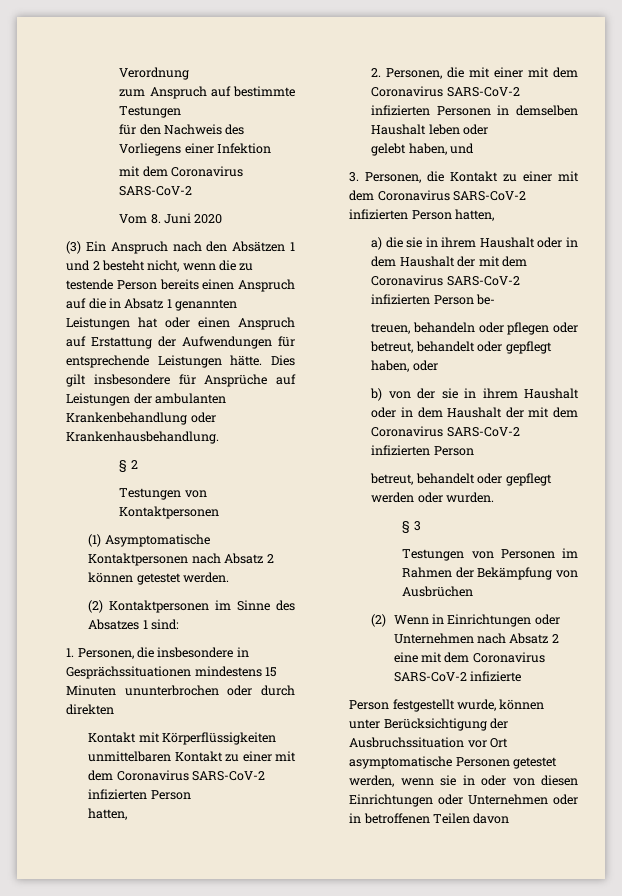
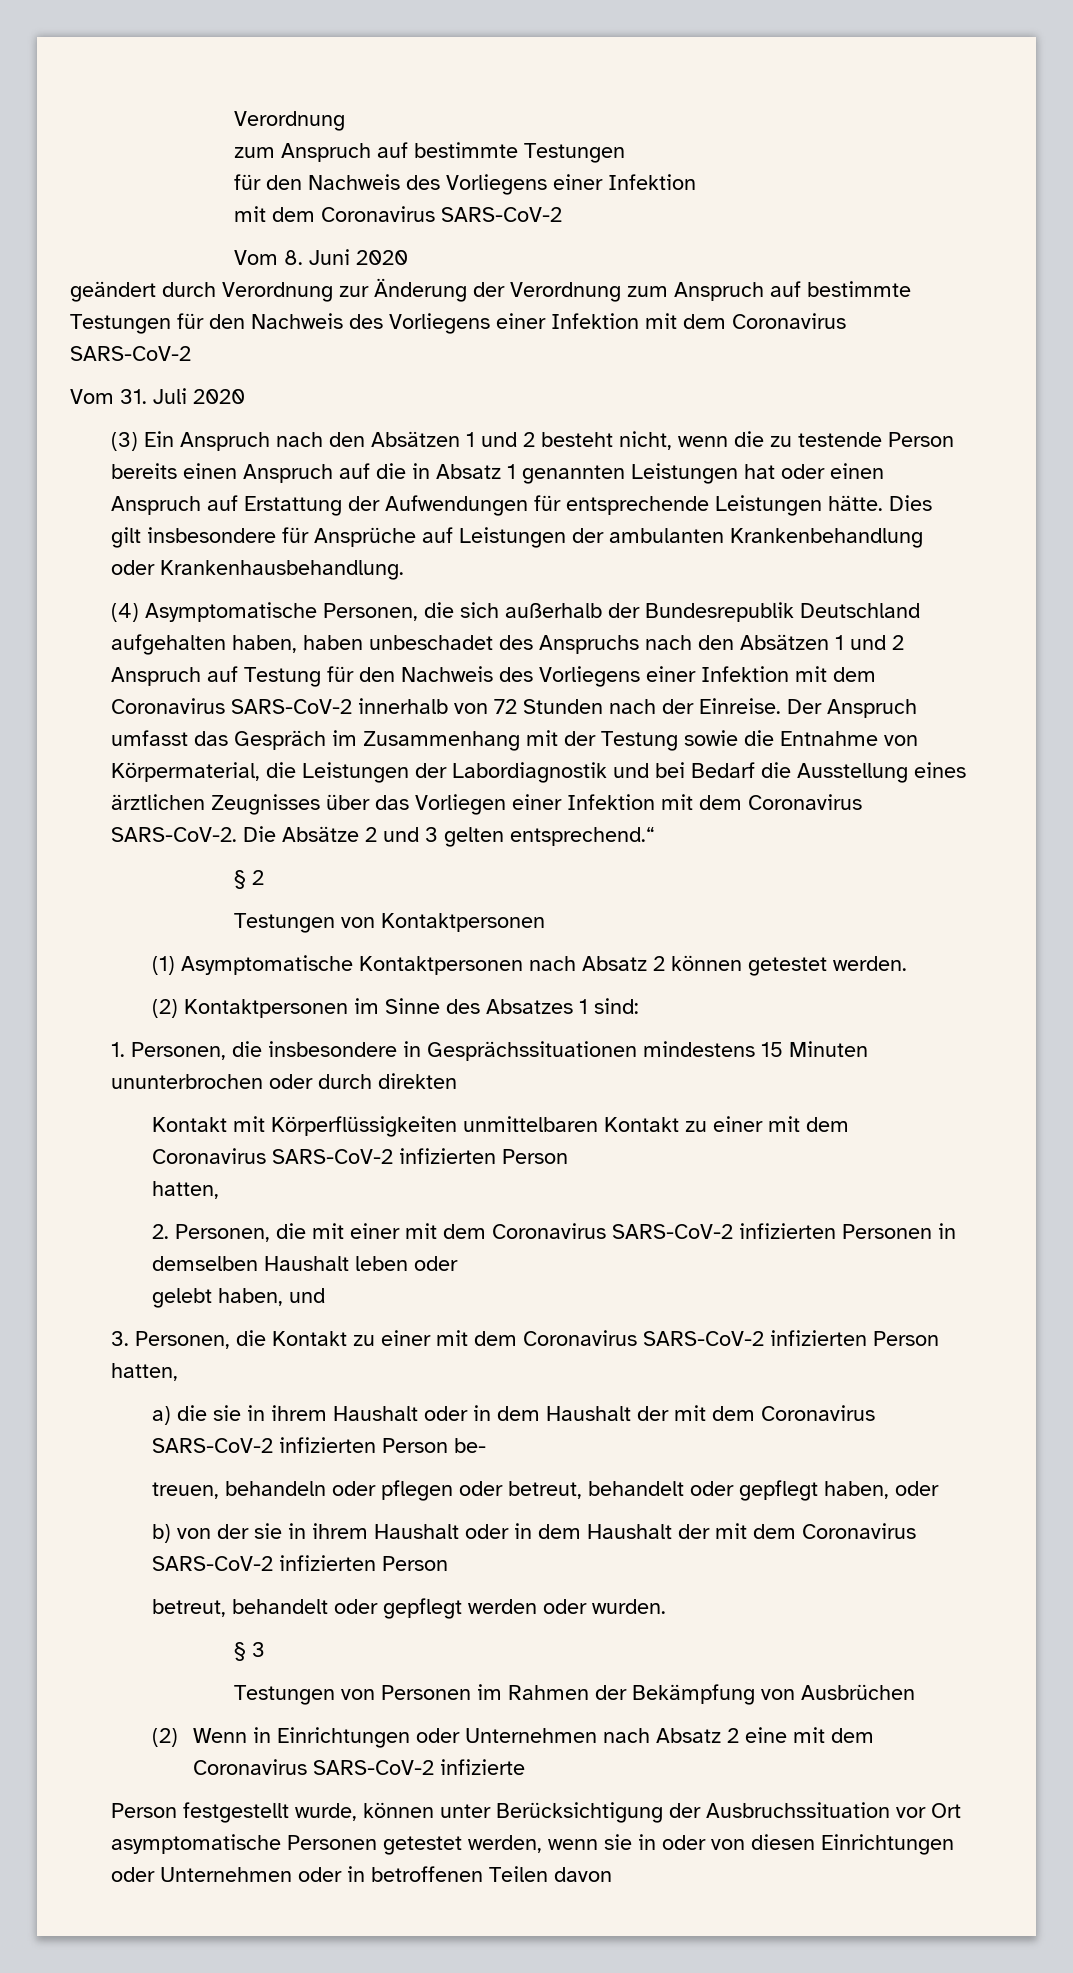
+ geändert durch Verordnung zur Änderung der Verordnung zum Anspruch auf bestimmte Testungen für den Nachweis des Vorliegens einer Infektion mit dem Coronavirus SARS-CoV-2
+ Vom 31. Juli 2020
+ (4) Asymptomatische Personen, die sich außerhalb der Bundesrepublik Deutschland aufgehalten haben, haben unbeschadet des Anspruchs nach den Absätzen 1 und 2 Anspruch auf Testung für den Nachweis des Vorliegens einer Infektion mit dem Coronavirus SARS-CoV-2 innerhalb von 72 Stunden nach der Einreise. Der Anspruch umfasst das Gespräch im Zusammenhang mit der Testung sowie die Entnahme von Körpermaterial, die Leistungen der Labordiagnostik und bei Bedarf die Ausstellung eines ärztlichen Zeugnisses über das Vorliegen einer Infektion mit dem Coronavirus SARS-CoV-2. Die Absätze 2 und 3 gelten entsprechend.“

